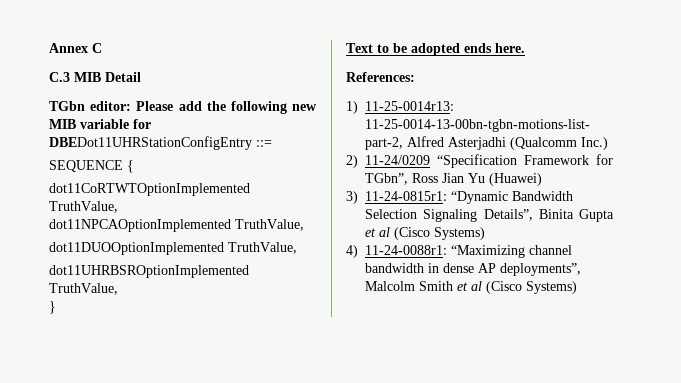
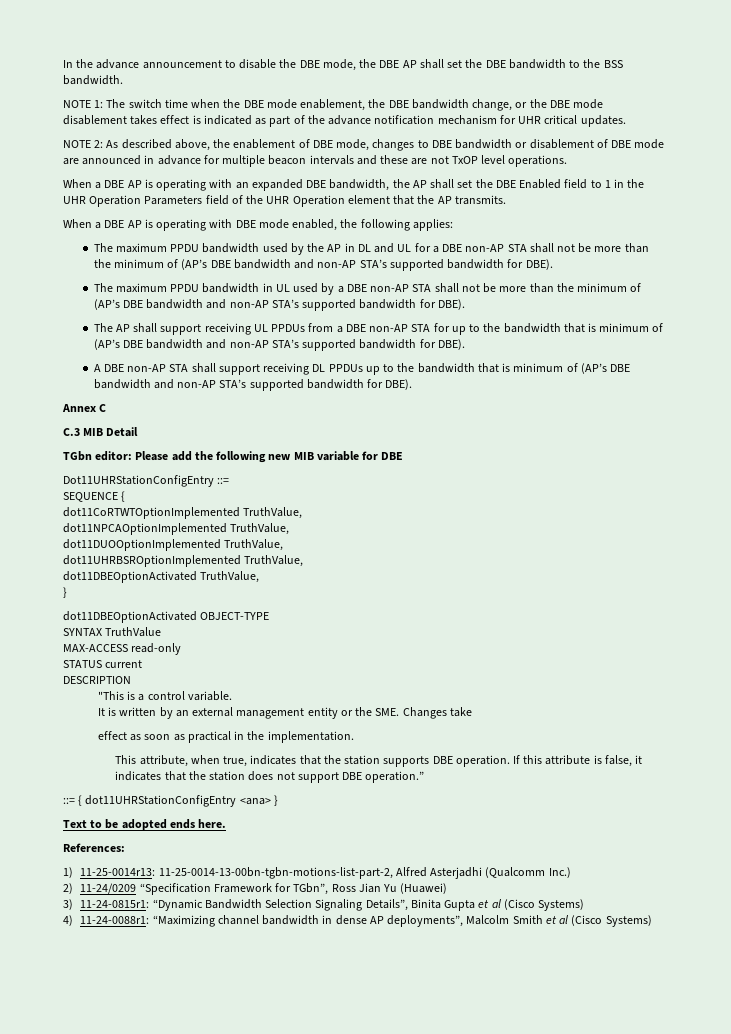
+ In the advance announcement to disable the DBE mode, the DBE AP shall set the DBE bandwidth to the BSS bandwidth.
+ NOTE 1: The switch time when the DBE mode enablement, the DBE bandwidth change, or the DBE mode disablement takes effect is indicated as part of the advance notification mechanism for UHR critical updates.
+ NOTE 2: As described above, the enablement of DBE mode, changes to DBE bandwidth or disablement of DBE mode are announced in advance for multiple beacon intervals and these are not TxOP level operations.
+ When a DBE AP is operating with an expanded DBE bandwidth, the AP shall set the DBE Enabled field to 1 in the UHR Operation Parameters field of the UHR Operation element that the AP transmits.
+ When a DBE AP is operating with DBE mode enabled, the following applies:
+ The maximum PPDU bandwidth used by the AP in DL and UL for a DBE non-AP STA shall not be more than the minimum of (AP’s DBE bandwidth and non-AP STA’s supported bandwidth for DBE).
+ The maximum PPDU bandwidth in UL used by a DBE non-AP STA shall not be more than the minimum of (AP’s DBE bandwidth and non-AP STA’s supported bandwidth for DBE).
+ The AP shall support receiving UL PPDUs from a DBE non-AP STA for up to the bandwidth that is minimum of (AP’s DBE bandwidth and non-AP STA’s supported bandwidth for DBE).
+ A DBE non-AP STA shall support receiving DL PPDUs up to the bandwidth that is minimum of (AP’s DBE bandwidth and non-AP STA’s supported bandwidth for DBE).
- TGbn editor: Please add the following new MIB variable for DBEDot11UHRStationConfigEntry ::=
+ TGbn editor: Please add the following new MIB variable for DBE
+ Dot11UHRStationConfigEntry ::=
+ dot11DBEOptionActivated TruthValue,
  }
+ dot11DBEOptionActivated OBJECT-TYPE
+ SYNTAX TruthValue
+ MAX-ACCESS read-only
+ STATUS current
+ DESCRIPTION
+ "This is a control variable.
+ It is written by an external management entity or the SME. Changes take
+ effect as soon as practical in the implementation.
+ This attribute, when true, indicates that the station supports DBE operation. If this attribute is false, it indicates that the station does not support DBE operation.”
+ ::= { dot11UHRStationConfigEntry <ana> }

